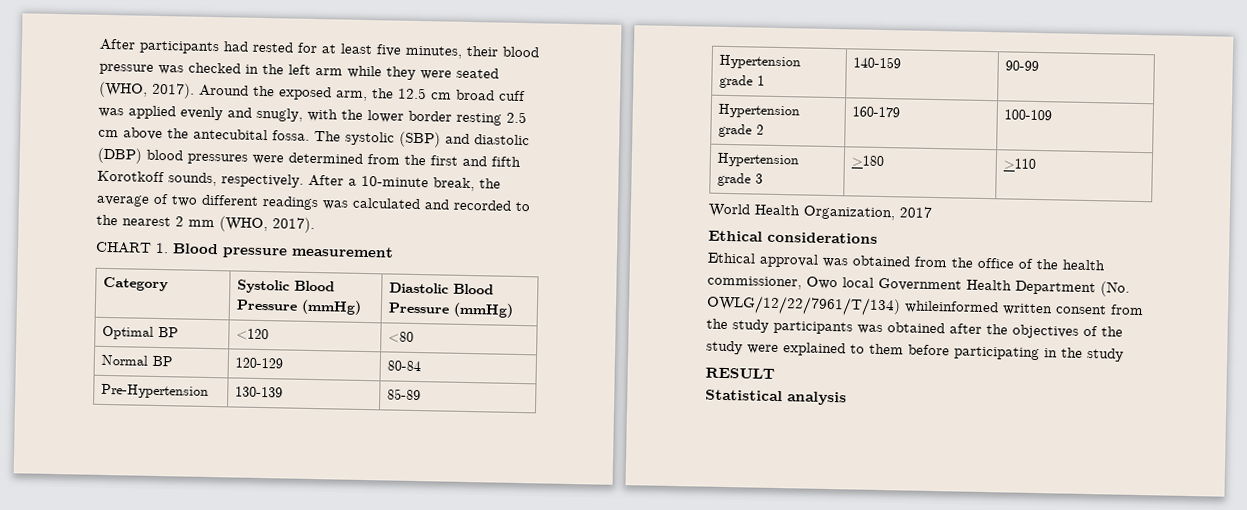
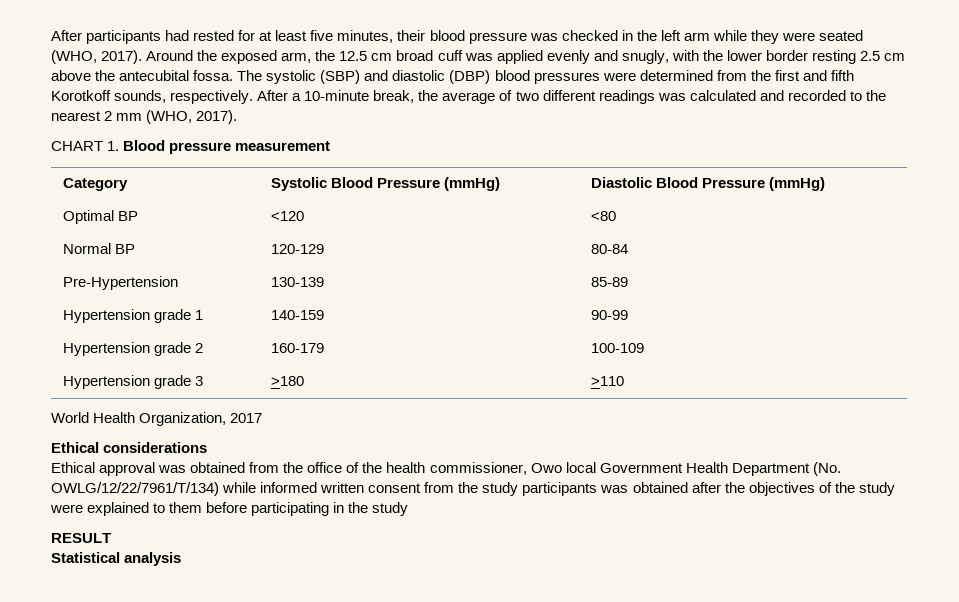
- Ethical approval was obtained from the office of the health commissioner, Owo local Government Health Department (No. OWLG/12/22/7961/T/134) whileinformed written consent from the study participants was obtained after the objectives of the study were explained to them before participating in the study
+ Ethical approval was obtained from the office of the health commissioner, Owo local Government Health Department (No. OWLG/12/22/7961/T/134) while informed written consent from the study participants was obtained after the objectives of the study were explained to them before participating in the study

